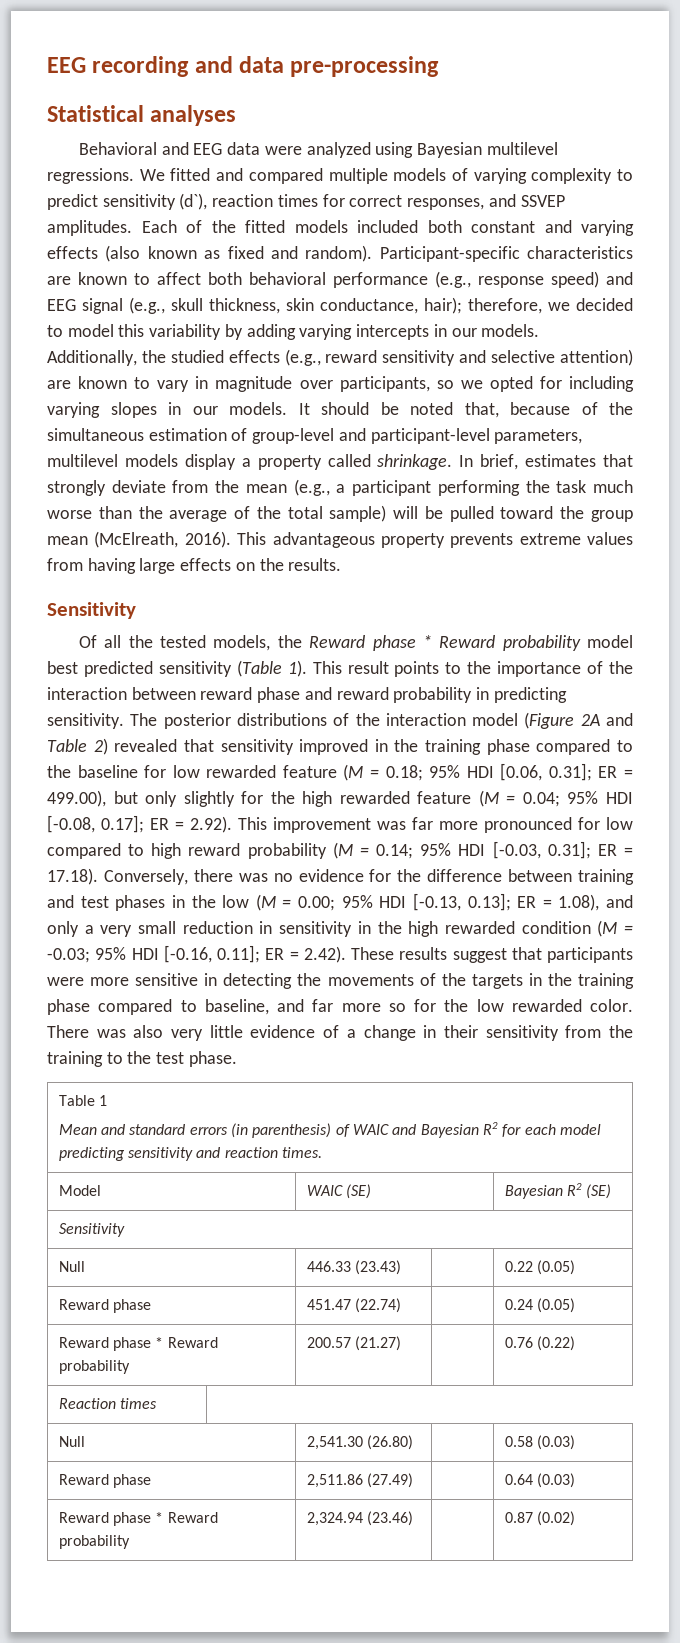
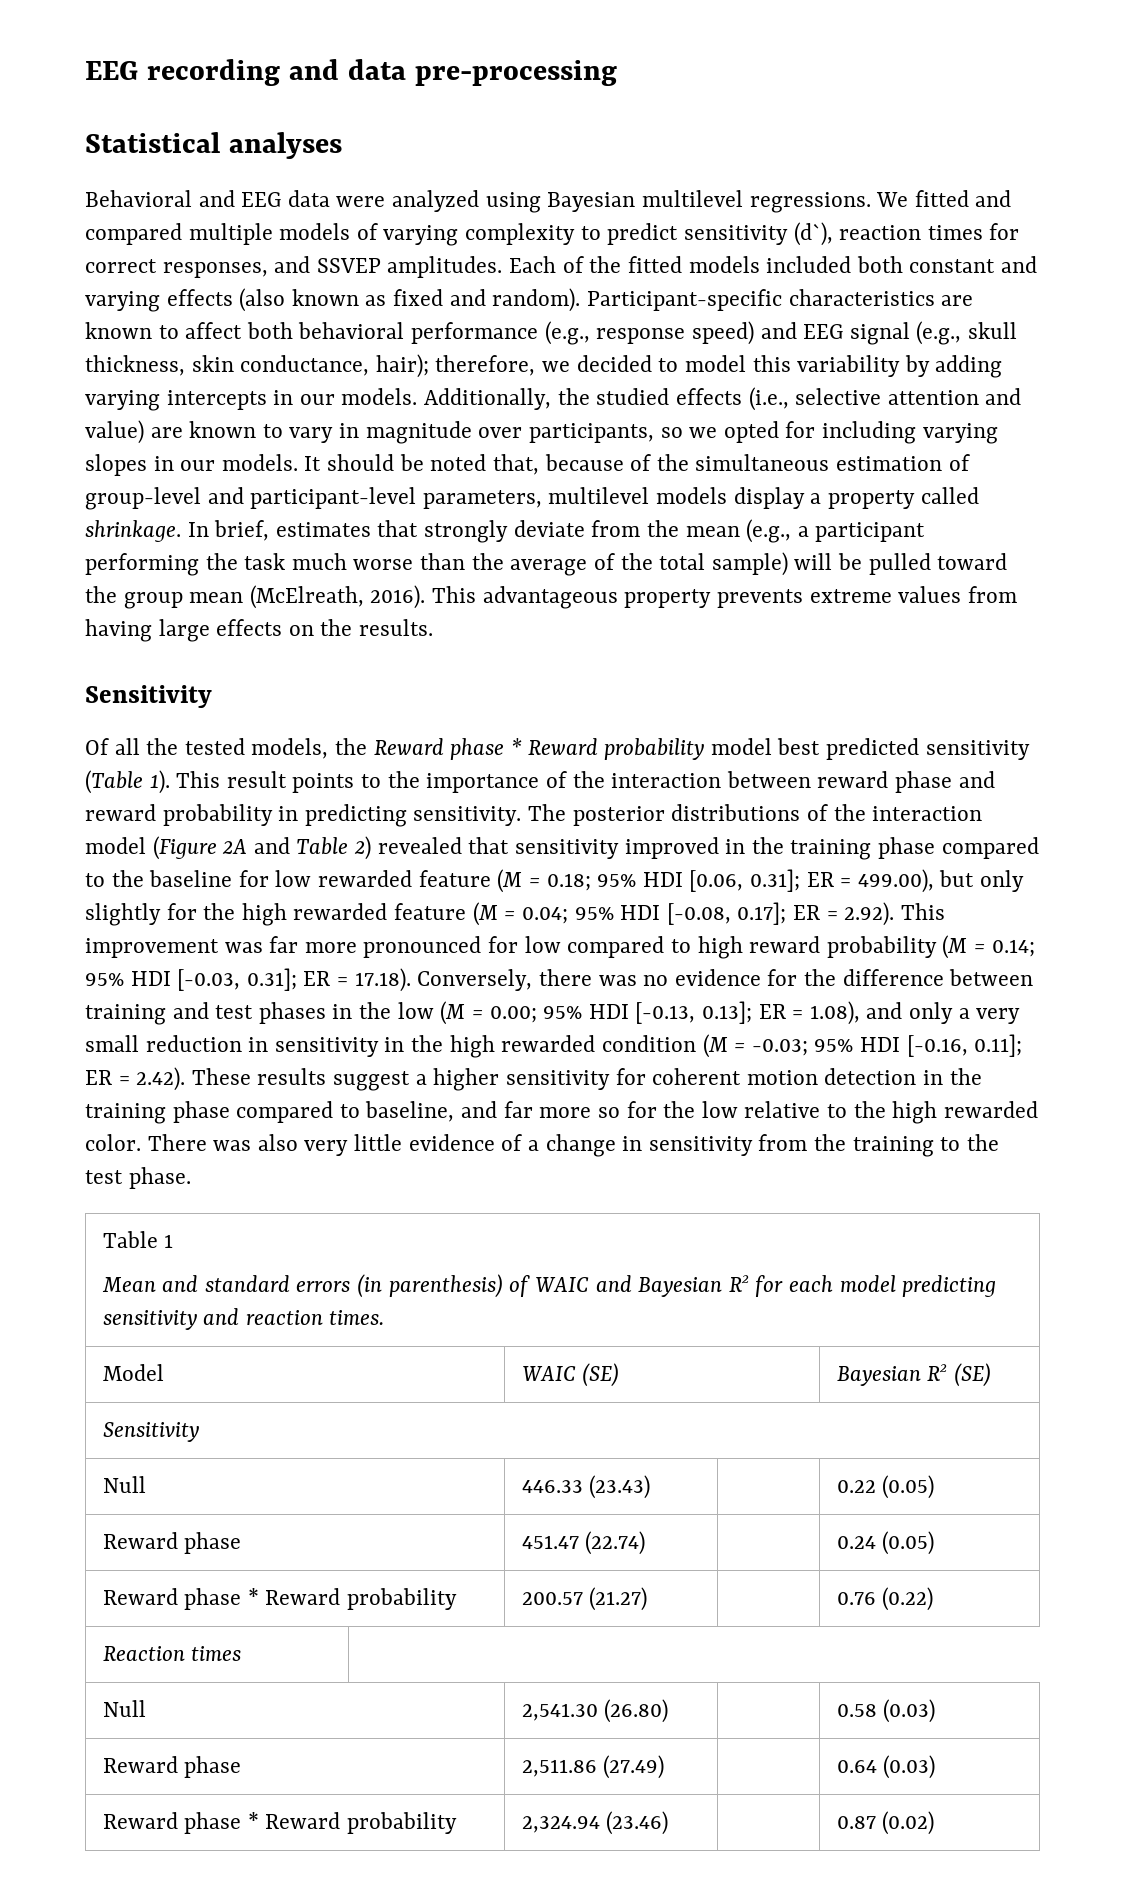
- Additionally, the studied effects (e.g., reward sensitivity and selective attention) are known to vary in magnitude over participants, so we opted for including varying slopes in our models.
+ Additionally, the studied effects (i.e., selective attention and value) are known to vary in magnitude over participants, so we opted for including varying slopes in our models.
- ER = 2.42). These results suggest that participants were more sensitive in detecting the movements of the targets in the training phase compared to baseline, and far more so for the low rewarded color.
+ ER = 2.42). These results suggest a higher sensitivity for coherent motion detection in the training phase compared to baseline, and far more so for the low relative to the high rewarded color.
- There was also very little evidence of a change in their sensitivity from the training to the test phase.
+ There was also very little evidence of a change in sensitivity from the training to the test phase.

